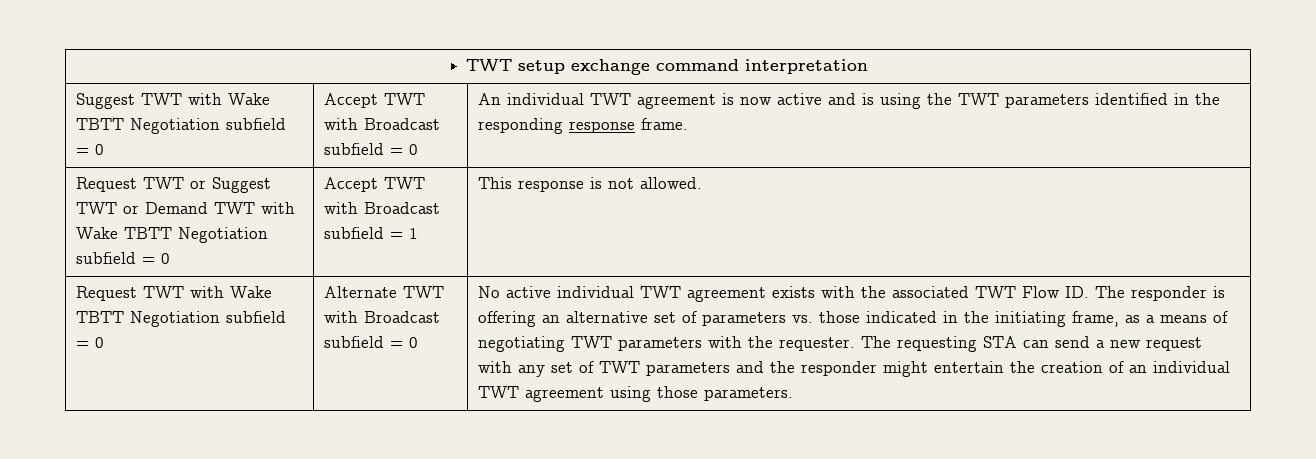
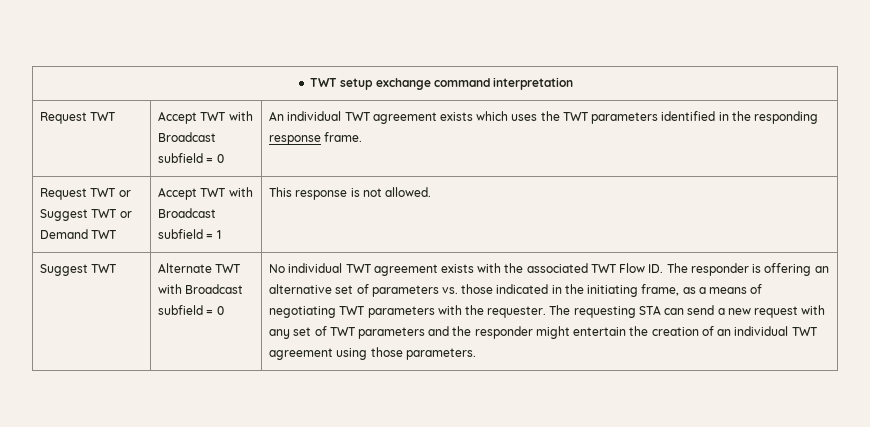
- Suggest TWT with Wake TBTT Negotiation subfield = 0 | Accept TWT with Broadcast subfield = 0 | An individual TWT agreement is now active and is using the TWT parameters identified in the responding response frame.
+ Request TWT | Accept TWT with Broadcast subfield = 0 | An individual TWT agreement exists which uses the TWT parameters identified in the responding response frame.
- Request TWT or Suggest TWT or Demand TWT with Wake TBTT Negotiation subfield = 0 | Accept TWT with Broadcast subfield = 1 | This response is not allowed.
- Request TWT with Wake TBTT Negotiation subfield = 0
+ Request TWT or Suggest TWT or Demand TWT | Accept TWT with Broadcast subfield = 1 | This response is not allowed.
+ Suggest TWT
- No active individual TWT agreement exists with the associated TWT Flow ID. The responder is offering an alternative set of parameters vs. those indicated in the initiating frame, as a means of negotiating TWT parameters with the requester.
+ No individual TWT agreement exists with the associated TWT Flow ID. The responder is offering an alternative set of parameters vs. those indicated in the initiating frame, as a means of negotiating TWT parameters with the requester.

